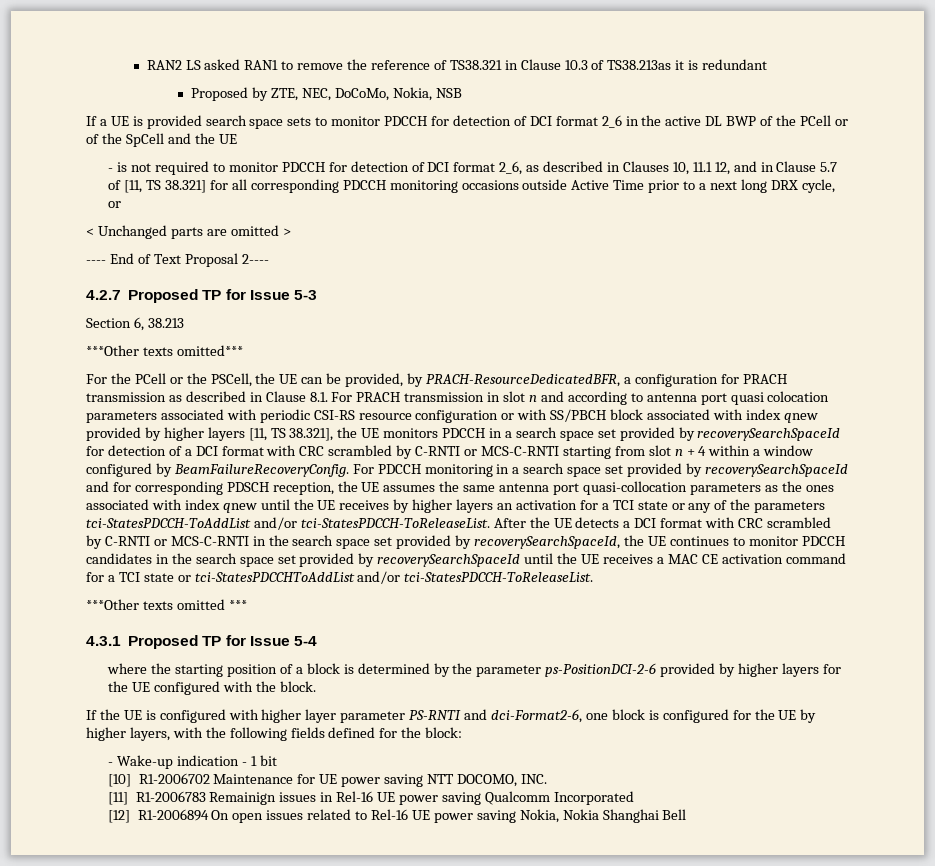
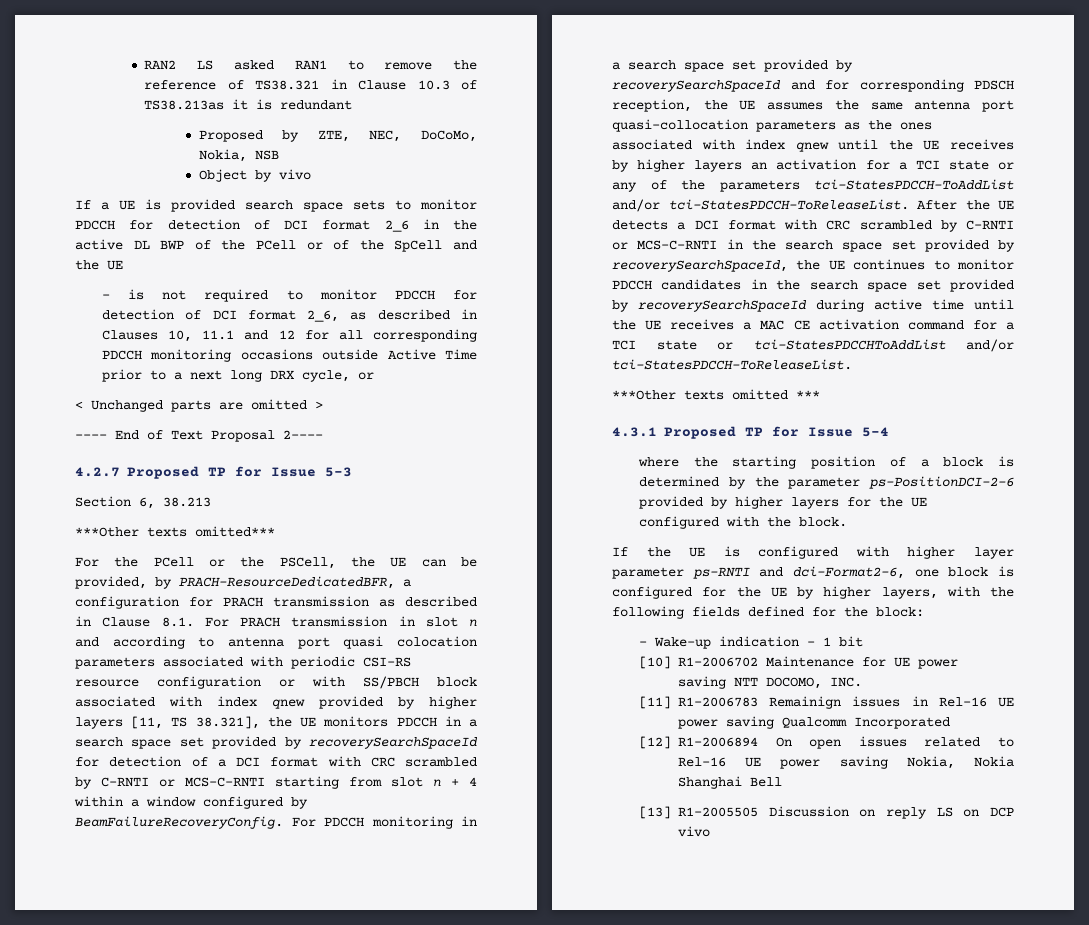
+ Object by vivo
- - is not required to monitor PDCCH for detection of DCI format 2_6, as described in Clauses 10, 11.1 12, and in Clause 5.7 of [11, TS 38.321] for all corresponding PDCCH monitoring occasions outside Active Time prior to a next long DRX cycle, or
+ - is not required to monitor PDCCH for detection of DCI format 2_6, as described in Clauses 10, 11.1 and 12 for all corresponding PDCCH monitoring occasions outside Active Time prior to a next long DRX cycle, or
- After the UE detects a DCI format with CRC scrambled by C-RNTI or MCS-C-RNTI in the search space set provided by recoverySearchSpaceId, the UE continues to monitor PDCCH candidates in the search space set provided by recoverySearchSpaceId until the UE receives a MAC CE activation command for a TCI state or tci-StatesPDCCHToAddList and/or tci-StatesPDCCH-ToReleaseList.
+ After the UE detects a DCI format with CRC scrambled by C-RNTI or MCS-C-RNTI in the search space set provided by recoverySearchSpaceId, the UE continues to monitor PDCCH candidates in the search space set provided by recoverySearchSpaceId during active time until the UE receives a MAC CE activation command for a TCI state or tci-StatesPDCCHToAddList and/or tci-StatesPDCCH-ToReleaseList.
- If the UE is configured with higher layer parameter PS-RNTI and dci-Format2-6, one block is configured for the UE by higher layers, with the following fields defined for the block:
+ If the UE is configured with higher layer parameter ps-RNTI and dci-Format2-6, one block is configured for the UE by higher layers, with the following fields defined for the block:
+ [13] R1-2005505 Discussion on reply LS on DCP vivo

